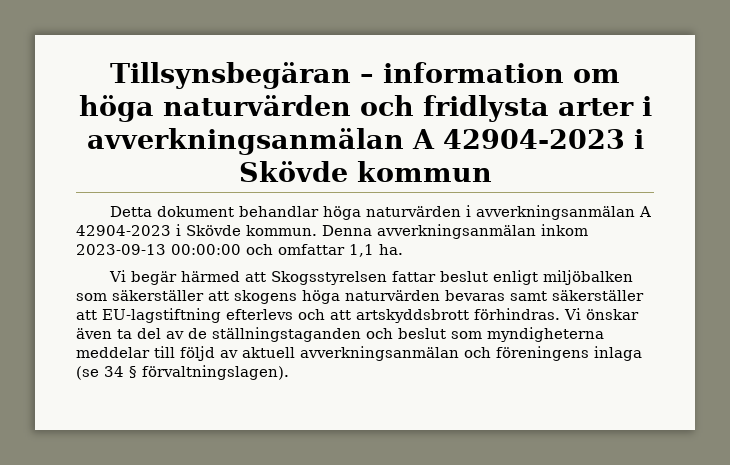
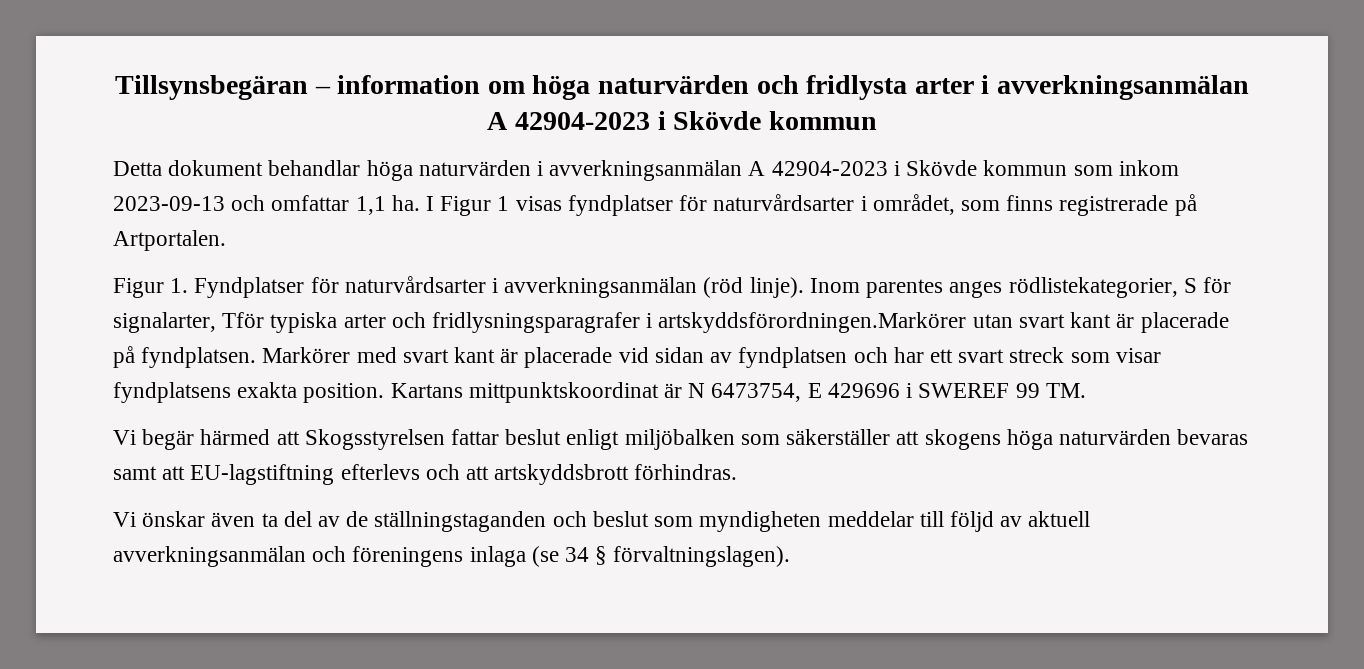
- Detta dokument behandlar höga naturvärden i avverkningsanmälan A 42904-2023 i Skövde kommun. Denna avverkningsanmälan inkom 2023-09-13 00:00:00 och omfattar 1,1 ha.
+ Detta dokument behandlar höga naturvärden i avverkningsanmälan A 42904-2023 i Skövde kommun som inkom 2023-09-13 och omfattar 1,1 ha. I Figur 1 visas fyndplatser för naturvårdsarter i området, som finns registrerade på Artportalen.
+ Figur 1. Fyndplatser för naturvårdsarter i avverkningsanmälan (röd linje). Inom parentes anges rödlistekategorier, S för signalarter, Tför typiska arter och fridlysningsparagrafer i artskyddsförordningen.Markörer utan svart kant är placerade på fyndplatsen. Markörer med svart kant är placerade vid sidan av fyndplatsen och har ett svart streck som visar fyndplatsens exakta position. Kartans mittpunktskoordinat är N 6473754, E 429696 i SWEREF 99 TM.
- Vi begär härmed att Skogsstyrelsen fattar beslut enligt miljöbalken som säkerställer att skogens höga naturvärden bevaras samt säkerställer att EU-lagstiftning efterlevs och att artskyddsbrott förhindras. Vi önskar även ta del av de ställningstaganden och beslut som myndigheterna meddelar till följd av aktuell avverkningsanmälan och föreningens inlaga (se 34 § förvaltningslagen).
+ Vi begär härmed att Skogsstyrelsen fattar beslut enligt miljöbalken som säkerställer att skogens höga naturvärden bevaras samt att EU-lagstiftning efterlevs och att artskyddsbrott förhindras.
+ Vi önskar även ta del av de ställningstaganden och beslut som myndigheten meddelar till följd av aktuell avverkningsanmälan och föreningens inlaga (se 34 § förvaltningslagen).

